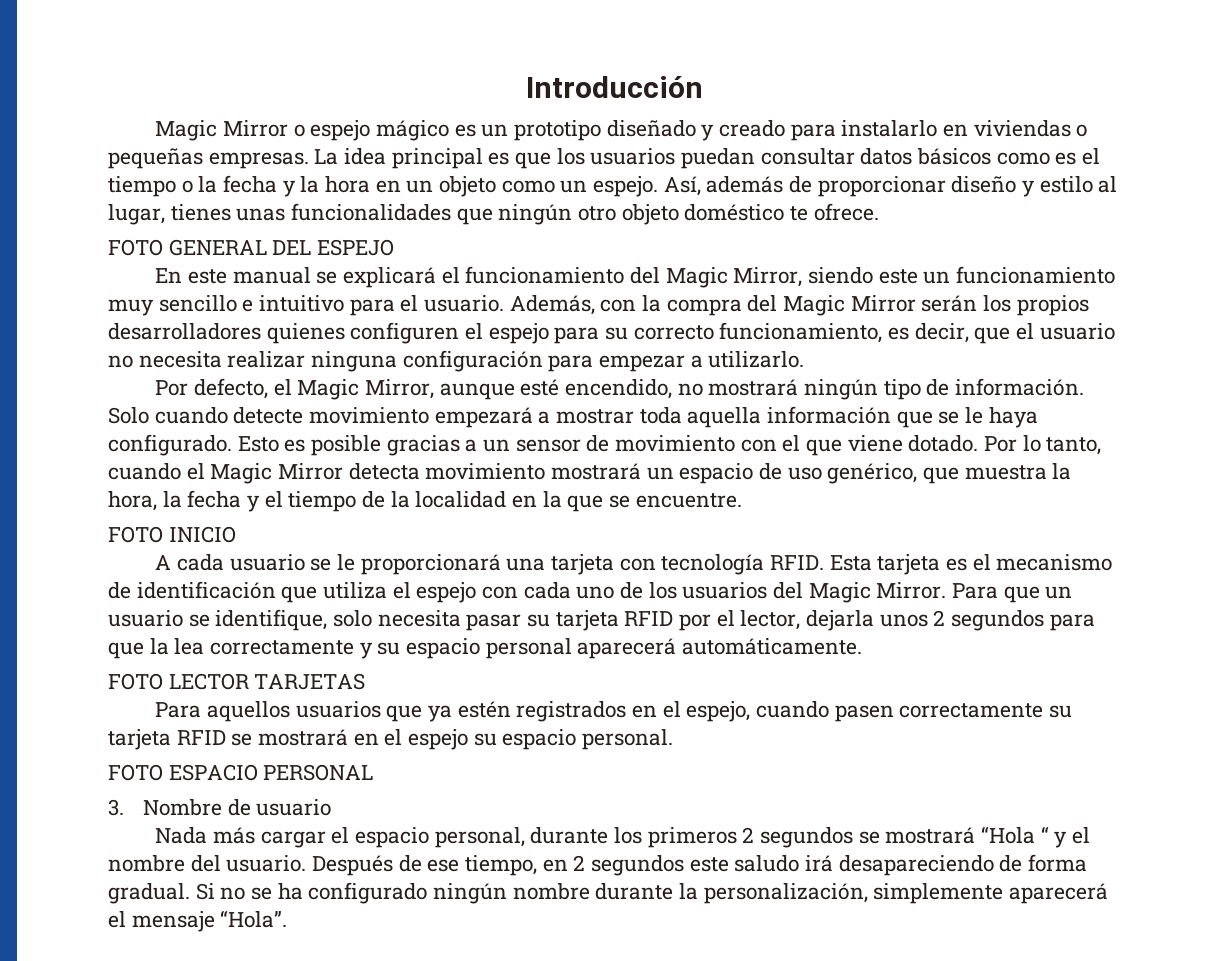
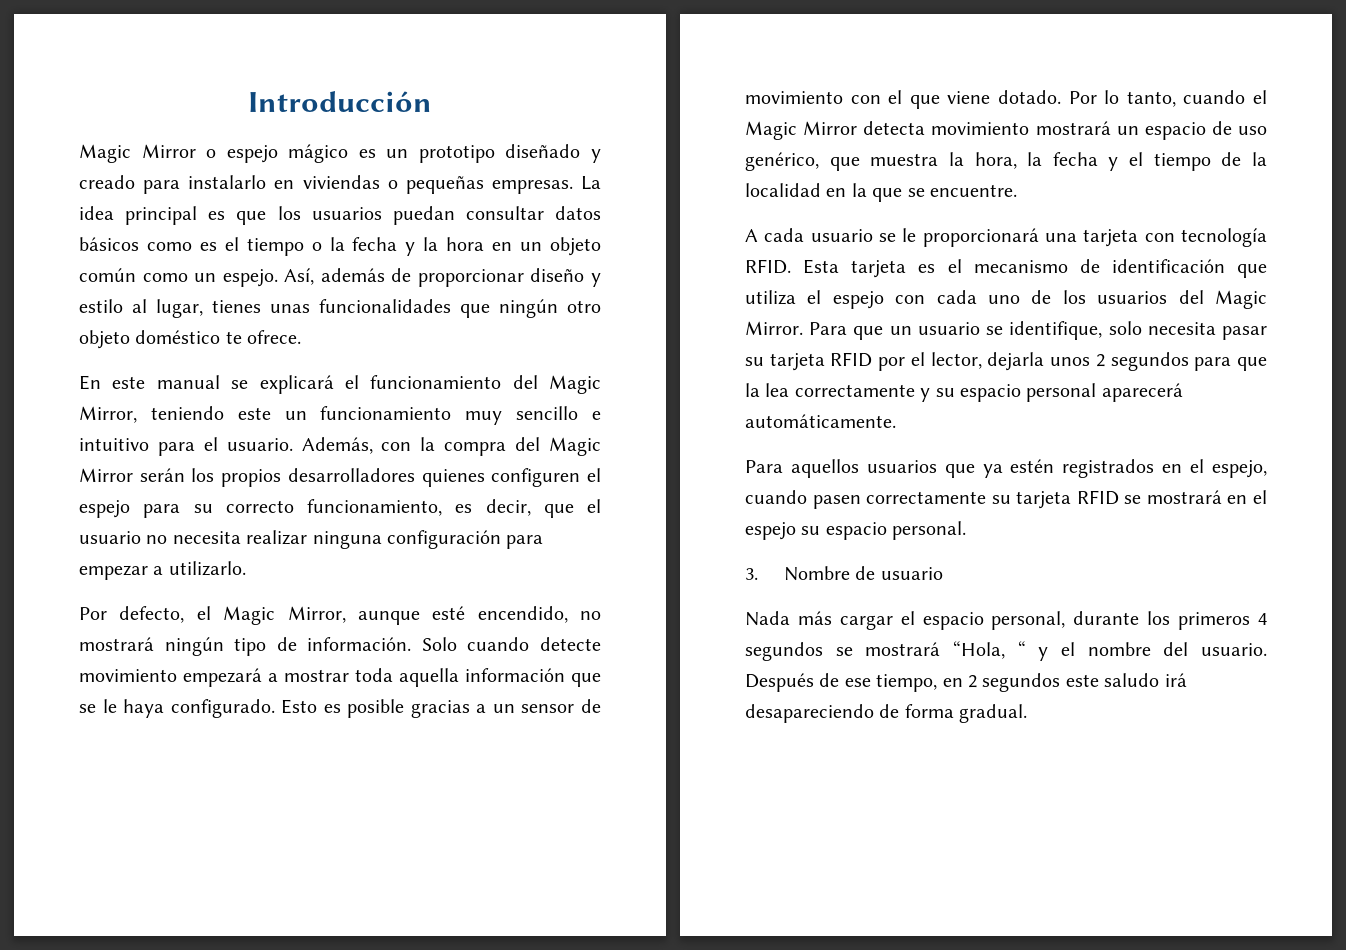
- La idea principal es que los usuarios puedan consultar datos básicos como es el tiempo o la fecha y la hora en un objeto como un espejo.
+ La idea principal es que los usuarios puedan consultar datos básicos como es el tiempo o la fecha y la hora en un objeto común como un espejo.
- FOTO GENERAL DEL ESPEJO
- En este manual se explicará el funcionamiento del Magic Mirror, siendo este un funcionamiento muy sencillo e intuitivo para el usuario.
+ En este manual se explicará el funcionamiento del Magic Mirror, teniendo este un funcionamiento muy sencillo e intuitivo para el usuario.
- FOTO INICIO
- FOTO LECTOR TARJETAS
- FOTO ESPACIO PERSONAL
- Nada más cargar el espacio personal, durante los primeros 2 segundos se mostrará “Hola “ y el nombre del usuario.
+ Nada más cargar el espacio personal, durante los primeros 4 segundos se mostrará “Hola, “ y el nombre del usuario.
- Si no se ha configurado ningún nombre durante la personalización, simplemente aparecerá el mensaje “Hola”.

